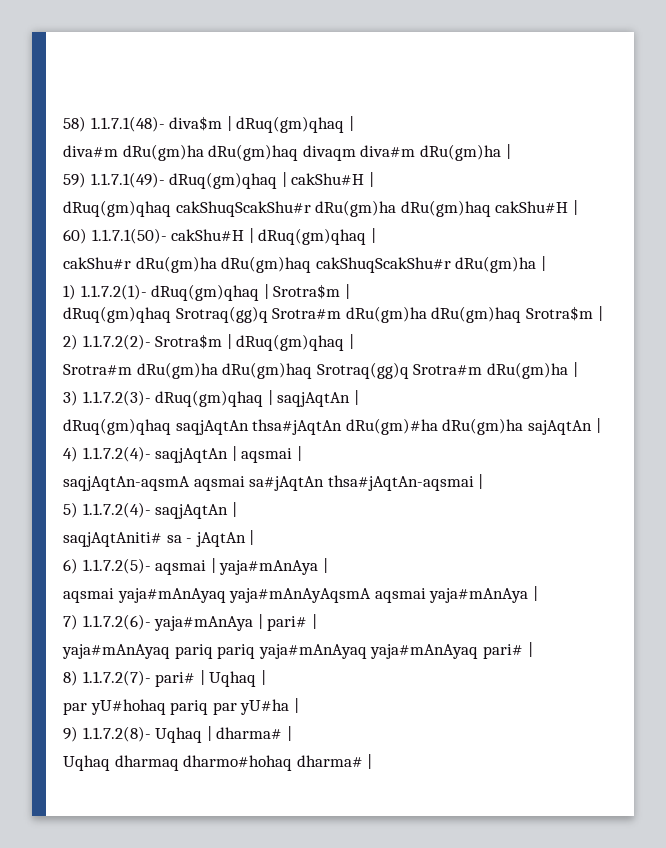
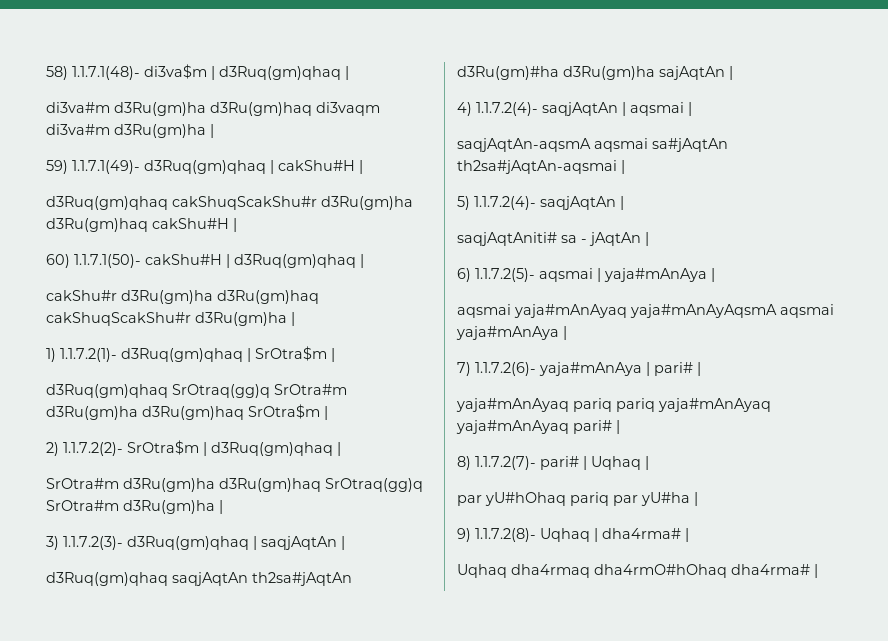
- 58) 1.1.7.1(48)- diva$m | dRuq(gm)qhaq |
- diva#m dRu(gm)ha dRu(gm)haq divaqm diva#m dRu(gm)ha |
+ 58) 1.1.7.1(48)- di3va$m | d3Ruq(gm)qhaq |
+ di3va#m d3Ru(gm)ha d3Ru(gm)haq di3vaqm di3va#m d3Ru(gm)ha |
- 59) 1.1.7.1(49)- dRuq(gm)qhaq | cakShu#H |
+ 59) 1.1.7.1(49)- d3Ruq(gm)qhaq | cakShu#H |
- dRuq(gm)qhaq cakShuqScakShu#r dRu(gm)ha dRu(gm)haq cakShu#H |
+ d3Ruq(gm)qhaq cakShuqScakShu#r d3Ru(gm)ha d3Ru(gm)haq cakShu#H |
- 60) 1.1.7.1(50)- cakShu#H | dRuq(gm)qhaq |
+ 60) 1.1.7.1(50)- cakShu#H | d3Ruq(gm)qhaq |
- cakShu#r dRu(gm)ha dRu(gm)haq cakShuqScakShu#r dRu(gm)ha |
+ cakShu#r d3Ru(gm)ha d3Ru(gm)haq cakShuqScakShu#r d3Ru(gm)ha |
- 1) 1.1.7.2(1)- dRuq(gm)qhaq | Srotra$m |
- dRuq(gm)qhaq Srotraq(gg)q Srotra#m dRu(gm)ha dRu(gm)haq Srotra$m |
- 2) 1.1.7.2(2)- Srotra$m | dRuq(gm)qhaq |
- Srotra#m dRu(gm)ha dRu(gm)haq Srotraq(gg)q Srotra#m dRu(gm)ha |
+ 1) 1.1.7.2(1)- d3Ruq(gm)qhaq | SrOtra$m |
+ d3Ruq(gm)qhaq SrOtraq(gg)q SrOtra#m d3Ru(gm)ha d3Ru(gm)haq SrOtra$m |
+ 2) 1.1.7.2(2)- SrOtra$m | d3Ruq(gm)qhaq |
+ SrOtra#m d3Ru(gm)ha d3Ru(gm)haq SrOtraq(gg)q SrOtra#m d3Ru(gm)ha |
- 3) 1.1.7.2(3)- dRuq(gm)qhaq | saqjAqtAn |
+ 3) 1.1.7.2(3)- d3Ruq(gm)qhaq | saqjAqtAn |
- dRuq(gm)qhaq saqjAqtAn thsa#jAqtAn dRu(gm)#ha dRu(gm)ha sajAqtAn |
+ d3Ruq(gm)qhaq saqjAqtAn th2sa#jAqtAn d3Ru(gm)#ha d3Ru(gm)ha sajAqtAn |
- saqjAqtAn-aqsmA aqsmai sa#jAqtAn thsa#jAqtAn-aqsmai |
+ saqjAqtAn-aqsmA aqsmai sa#jAqtAn th2sa#jAqtAn-aqsmai |
- par yU#hohaq pariq par yU#ha |
+ par yU#hOhaq pariq par yU#ha |
- 9) 1.1.7.2(8)- Uqhaq | dharma# |
+ 9) 1.1.7.2(8)- Uqhaq | dha4rma# |
- Uqhaq dharmaq dharmo#hohaq dharma# |
+ Uqhaq dha4rmaq dha4rmO#hOhaq dha4rma# |

